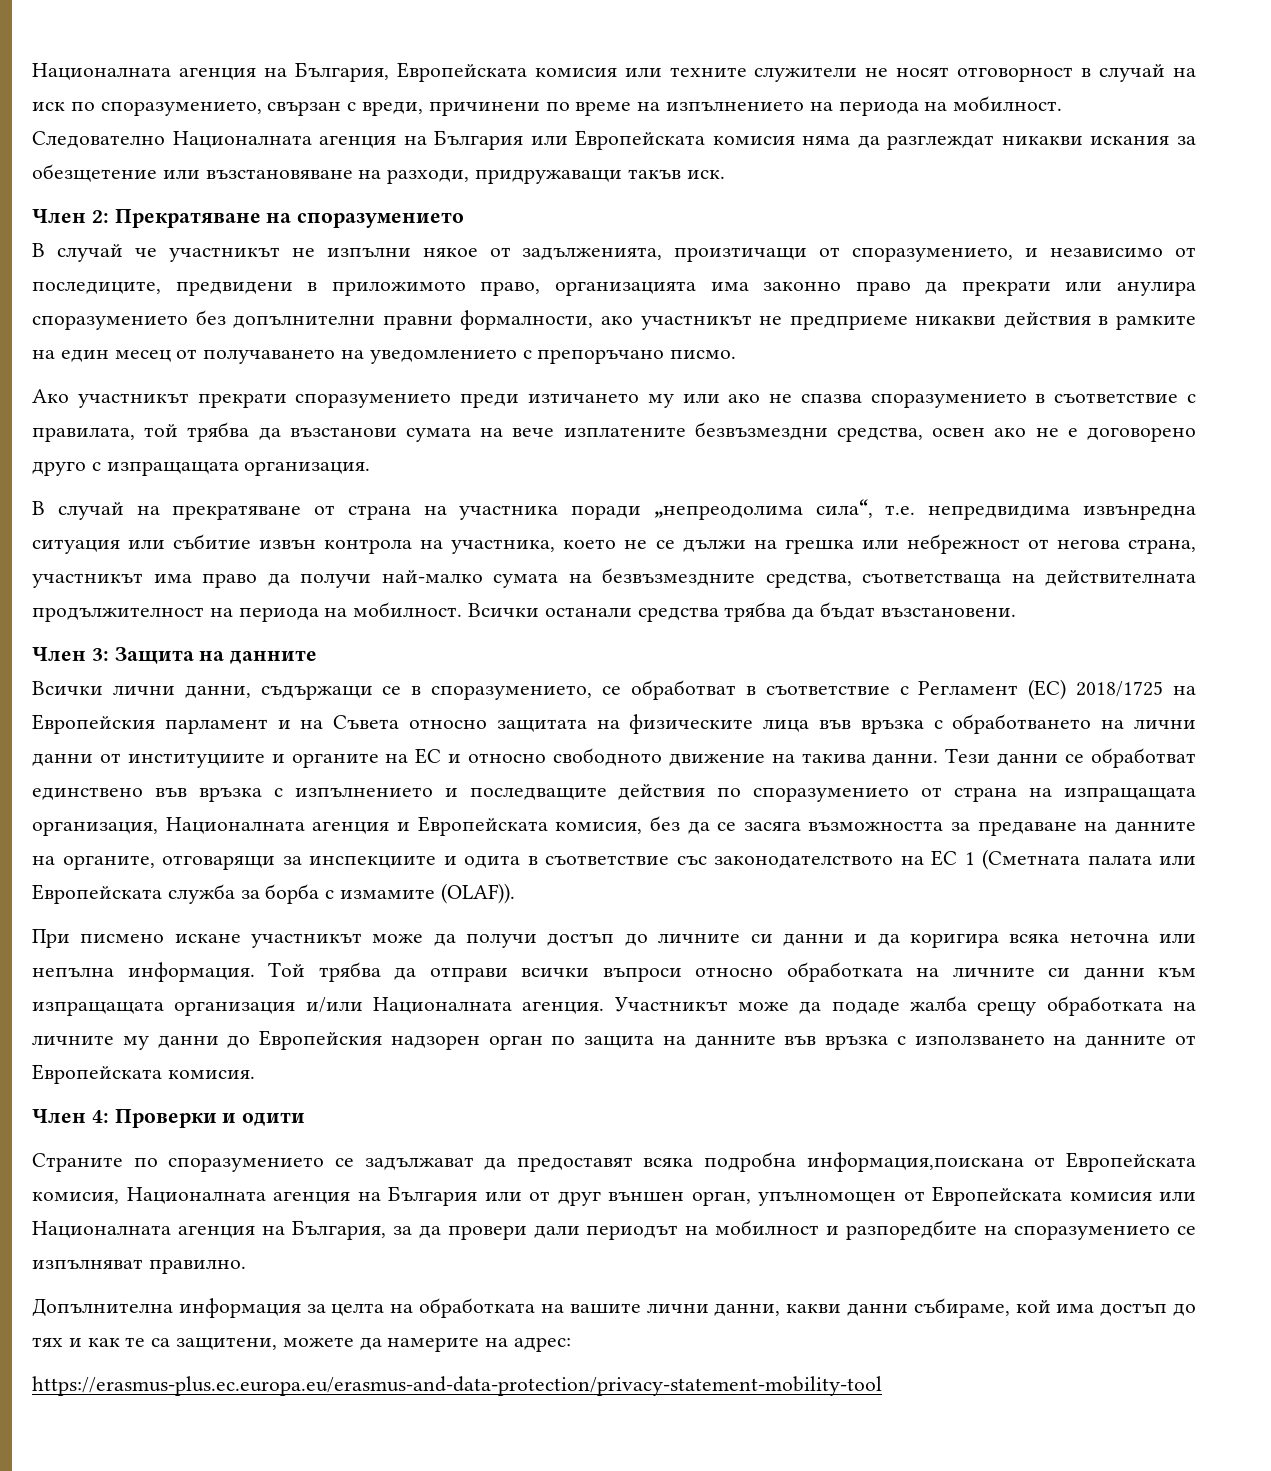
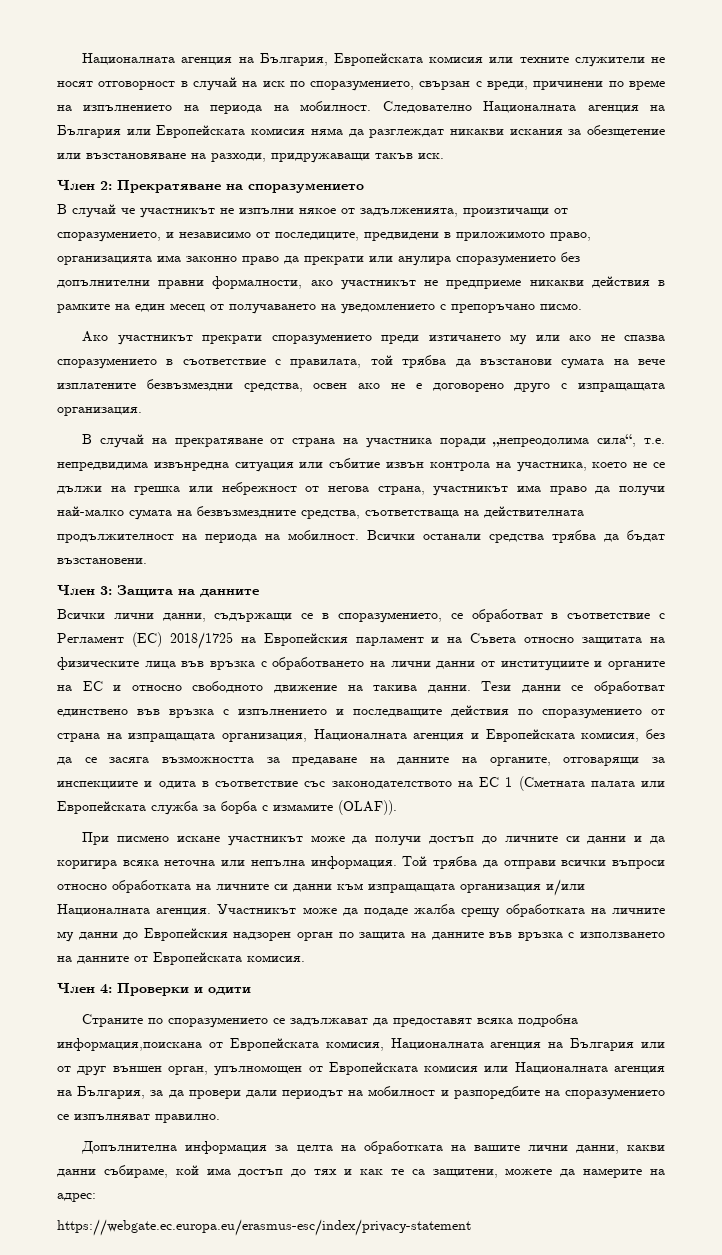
- https://erasmus-plus.ec.europa.eu/erasmus-and-data-protection/privacy-statement-mobility-tool
+ https://webgate.ec.europa.eu/erasmus-esc/index/privacy-statement

